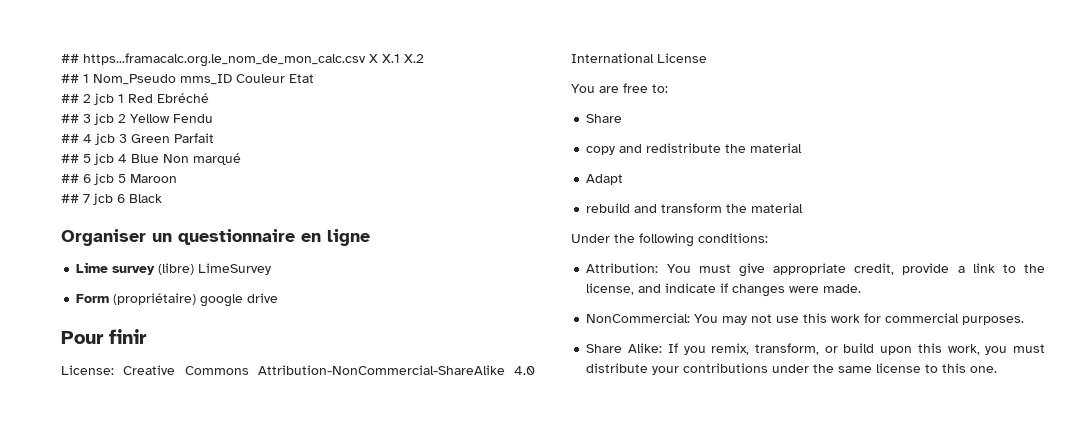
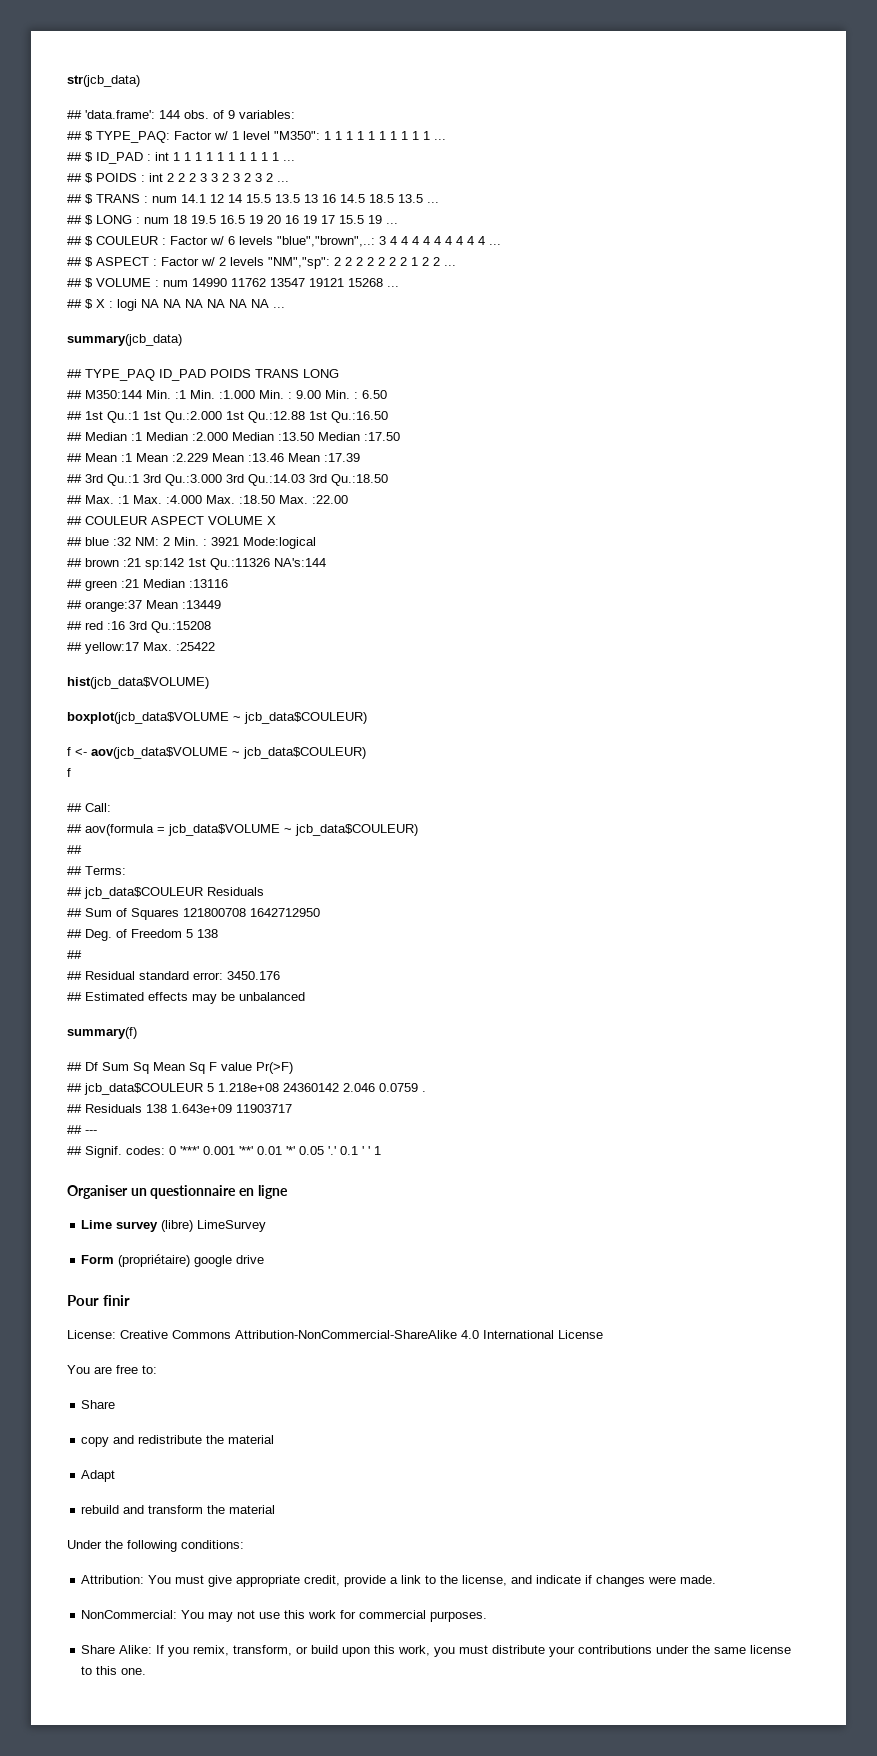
- ## https...framacalc.org.le_nom_de_mon_calc.csv X X.1 X.2
- ## 1 Nom_Pseudo mms_ID Couleur Etat
- ## 2 jcb 1 Red Ebréché
- ## 3 jcb 2 Yellow Fendu
- ## 4 jcb 3 Green Parfait
- ## 5 jcb 4 Blue Non marqué
- ## 6 jcb 5 Maroon
- ## 7 jcb 6 Black
+ str(jcb_data)
+ ## 'data.frame': 144 obs. of 9 variables:
+ ## $ TYPE_PAQ: Factor w/ 1 level "M350": 1 1 1 1 1 1 1 1 1 1 ...
+ ## $ ID_PAD : int 1 1 1 1 1 1 1 1 1 1 ...
+ ## $ POIDS : int 2 2 2 3 3 2 3 2 3 2 ...
+ ## $ TRANS : num 14.1 12 14 15.5 13.5 13 16 14.5 18.5 13.5 ...
+ ## $ LONG : num 18 19.5 16.5 19 20 16 19 17 15.5 19 ...
+ ## $ COULEUR : Factor w/ 6 levels "blue","brown",..: 3 4 4 4 4 4 4 4 4 4 ...
+ ## $ ASPECT : Factor w/ 2 levels "NM","sp": 2 2 2 2 2 2 2 1 2 2 ...
+ ## $ VOLUME : num 14990 11762 13547 19121 15268 ...
+ ## $ X : logi NA NA NA NA NA NA ...
+ summary(jcb_data)
+ ## TYPE_PAQ ID_PAD POIDS TRANS LONG
+ ## M350:144 Min. :1 Min. :1.000 Min. : 9.00 Min. : 6.50
+ ## 1st Qu.:1 1st Qu.:2.000 1st Qu.:12.88 1st Qu.:16.50
+ ## Median :1 Median :2.000 Median :13.50 Median :17.50
+ ## Mean :1 Mean :2.229 Mean :13.46 Mean :17.39
+ ## 3rd Qu.:1 3rd Qu.:3.000 3rd Qu.:14.03 3rd Qu.:18.50
+ ## Max. :1 Max. :4.000 Max. :18.50 Max. :22.00
+ ## COULEUR ASPECT VOLUME X
+ ## blue :32 NM: 2 Min. : 3921 Mode:logical
+ ## brown :21 sp:142 1st Qu.:11326 NA's:144
+ ## green :21 Median :13116
+ ## orange:37 Mean :13449
+ ## red :16 3rd Qu.:15208
+ ## yellow:17 Max. :25422
+ hist(jcb_data$VOLUME)
+ boxplot(jcb_data$VOLUME ~ jcb_data$COULEUR)
+ f <- aov(jcb_data$VOLUME ~ jcb_data$COULEUR)
+ f
+ ## Call:
+ ## aov(formula = jcb_data$VOLUME ~ jcb_data$COULEUR)
+ ##
+ ## Terms:
+ ## jcb_data$COULEUR Residuals
+ ## Sum of Squares 121800708 1642712950
+ ## Deg. of Freedom 5 138
+ ##
+ ## Residual standard error: 3450.176
+ ## Estimated effects may be unbalanced
+ summary(f)
+ ## Df Sum Sq Mean Sq F value Pr(>F)
+ ## jcb_data$COULEUR 5 1.218e+08 24360142 2.046 0.0759 .
+ ## Residuals 138 1.643e+09 11903717
+ ## ---
+ ## Signif. codes: 0 '***' 0.001 '**' 0.01 '*' 0.05 '.' 0.1 ' ' 1

